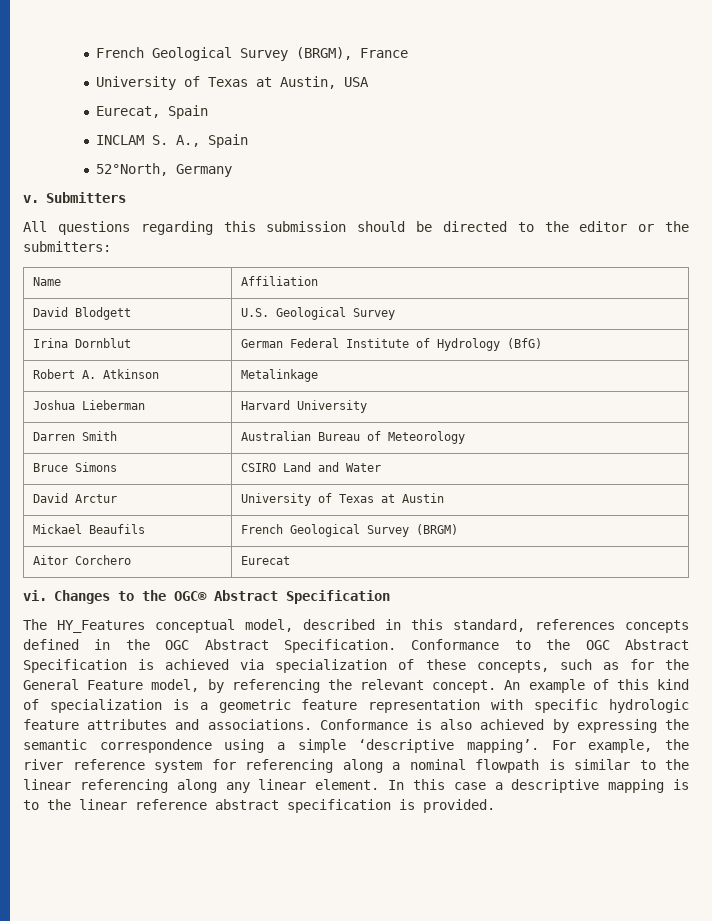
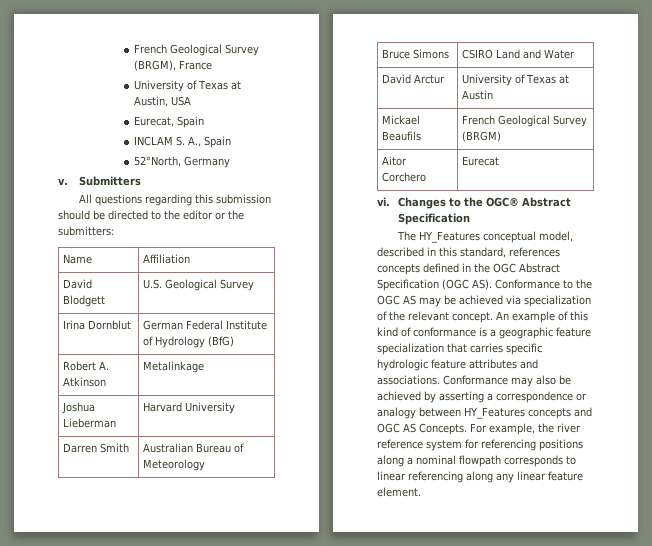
- The HY_Features conceptual model, described in this standard, references concepts defined in the OGC Abstract Specification. Conformance to the OGC Abstract Specification is achieved via specialization of these concepts, such as for the General Feature model, by referencing the relevant concept.
+ The HY_Features conceptual model, described in this standard, references concepts defined in the OGC Abstract Specification (OGC AS). Conformance to the OGC AS may be achieved via specialization of the relevant concept.
- An example of this kind of specialization is a geometric feature representation with specific hydrologic feature attributes and associations.
+ An example of this kind of conformance is a geographic feature specialization that carries specific hydrologic feature attributes and associations.
- Conformance is also achieved by expressing the semantic correspondence using a simple ‘descriptive mapping’.
+ Conformance may also be achieved by asserting a correspondence or analogy between HY_Features concepts and OGC AS Concepts.
- For example, the river reference system for referencing along a nominal flowpath is similar to the linear referencing along any linear element. In this case a descriptive mapping is to the linear reference abstract specification is provided.
+ For example, the river reference system for referencing positions along a nominal flowpath corresponds to linear referencing along any linear feature element.

